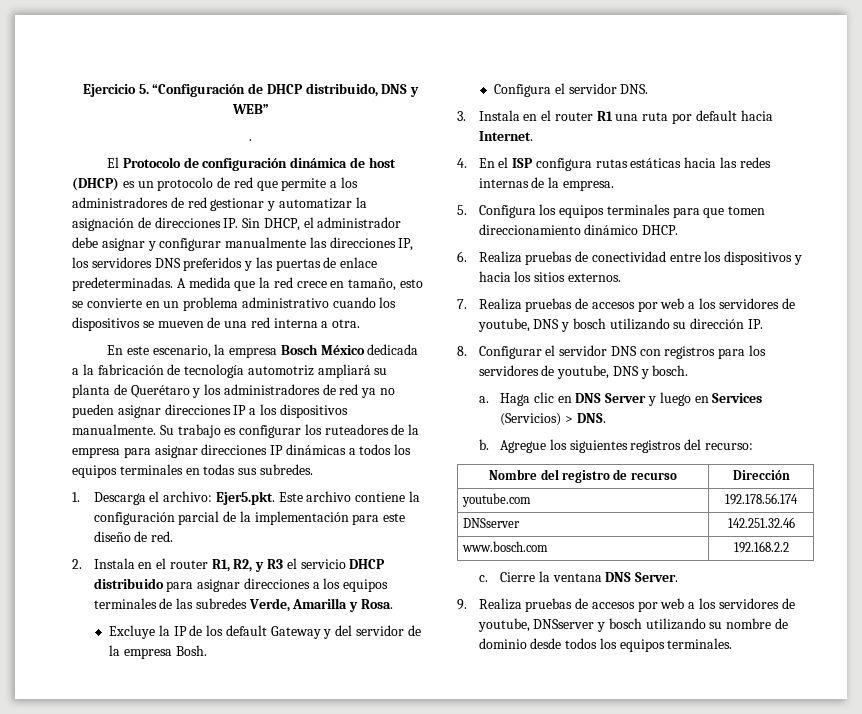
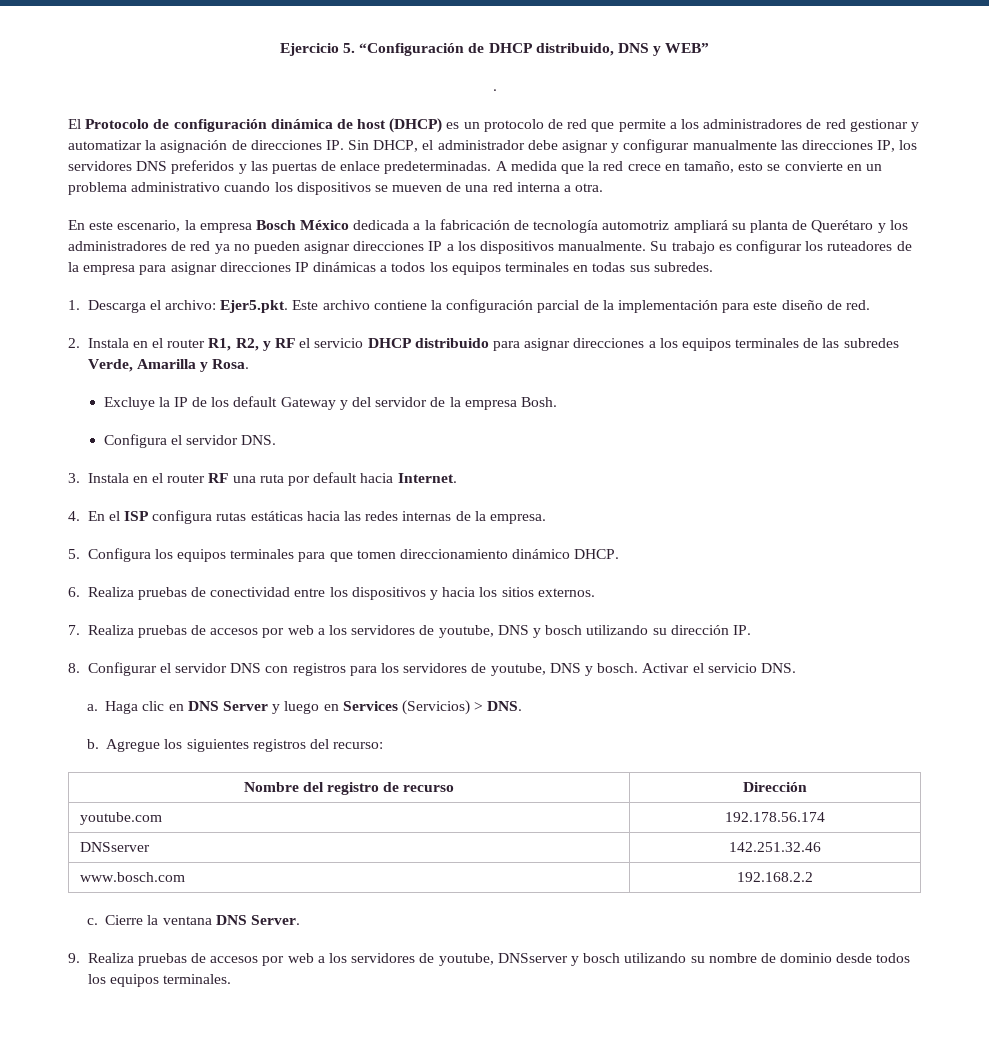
- 2. Instala en el router R1, R2, y R3 el servicio DHCP distribuido para asignar direcciones a los equipos terminales de las subredes Verde, Amarilla y Rosa.
+ 2. Instala en el router R1, R2, y RF el servicio DHCP distribuido para asignar direcciones a los equipos terminales de las subredes Verde, Amarilla y Rosa.
- 3. Instala en el router R1 una ruta por default hacia Internet.
+ 3. Instala en el router RF una ruta por default hacia Internet.
+ Activar el servicio DNS.

